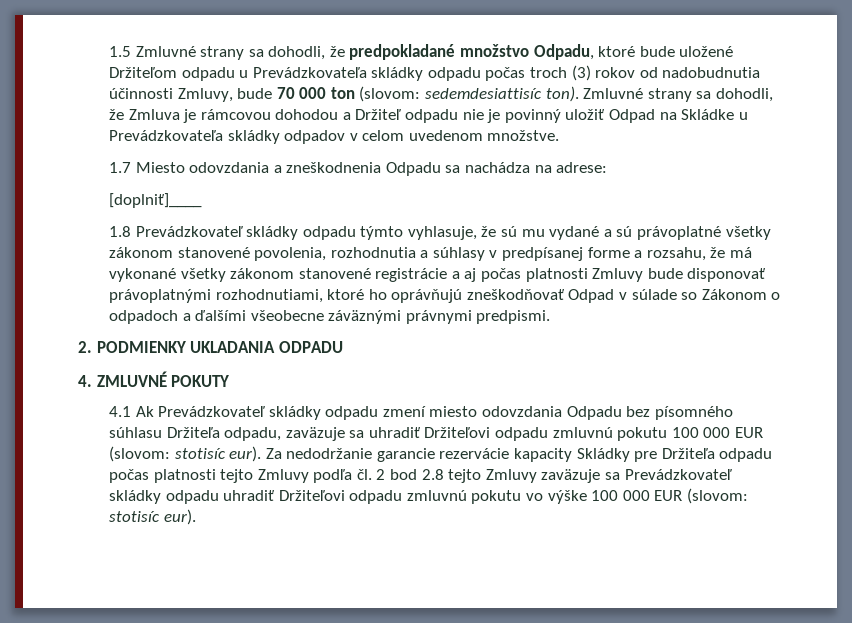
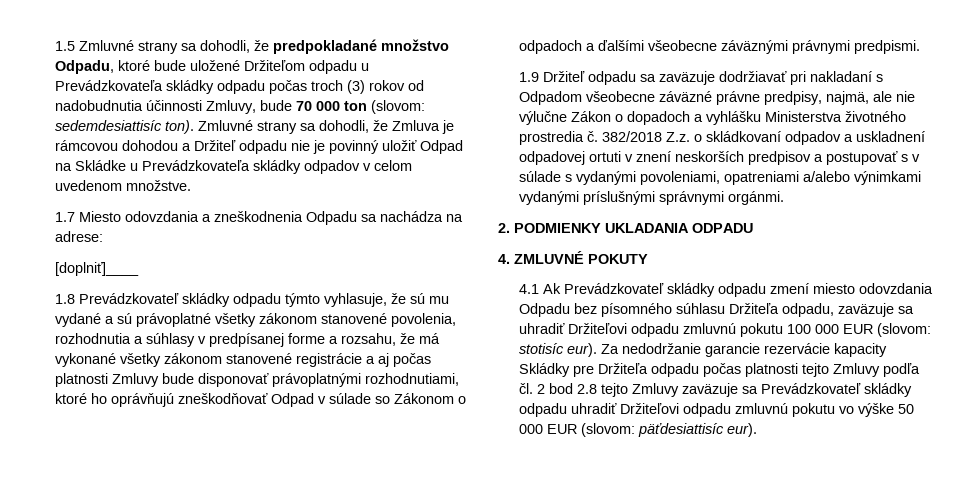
+ 1.9 Držiteľ odpadu sa zaväzuje dodržiavať pri nakladaní s Odpadom všeobecne záväzné právne predpisy, najmä, ale nie výlučne Zákon o dopadoch a vyhlášku Ministerstva životného prostredia č. 382/2018 Z.z. o skládkovaní odpadov a uskladnení odpadovej ortuti v znení neskorších predpisov a postupovať s v súlade s vydanými povoleniami, opatreniami a/alebo výnimkami vydanými príslušnými správnymi orgánmi.
- Za nedodržanie garancie rezervácie kapacity Skládky pre Držiteľa odpadu počas platnosti tejto Zmluvy podľa čl. 2 bod 2.8 tejto Zmluvy zaväzuje sa Prevádzkovateľ skládky odpadu uhradiť Držiteľovi odpadu zmluvnú pokutu vo výške 100 000 EUR (slovom: stotisíc eur).
+ Za nedodržanie garancie rezervácie kapacity Skládky pre Držiteľa odpadu počas platnosti tejto Zmluvy podľa čl. 2 bod 2.8 tejto Zmluvy zaväzuje sa Prevádzkovateľ skládky odpadu uhradiť Držiteľovi odpadu zmluvnú pokutu vo výške 50 000 EUR (slovom: päťdesiattisíc eur).

